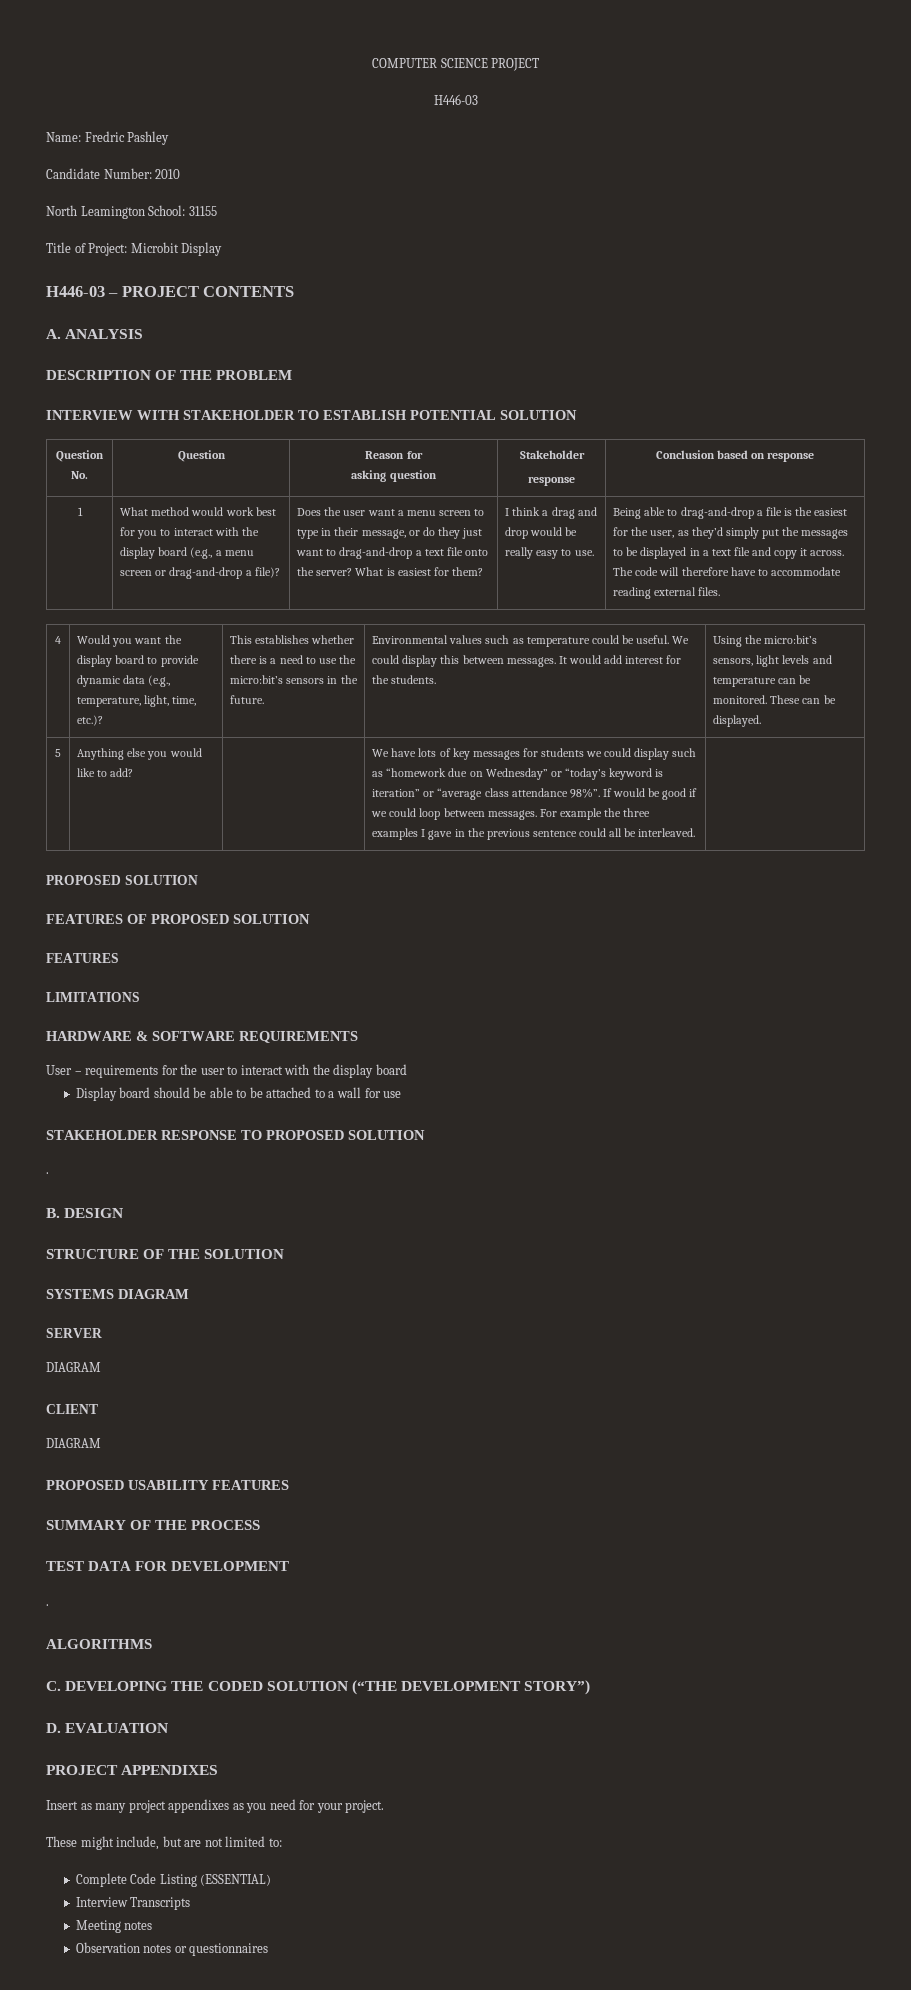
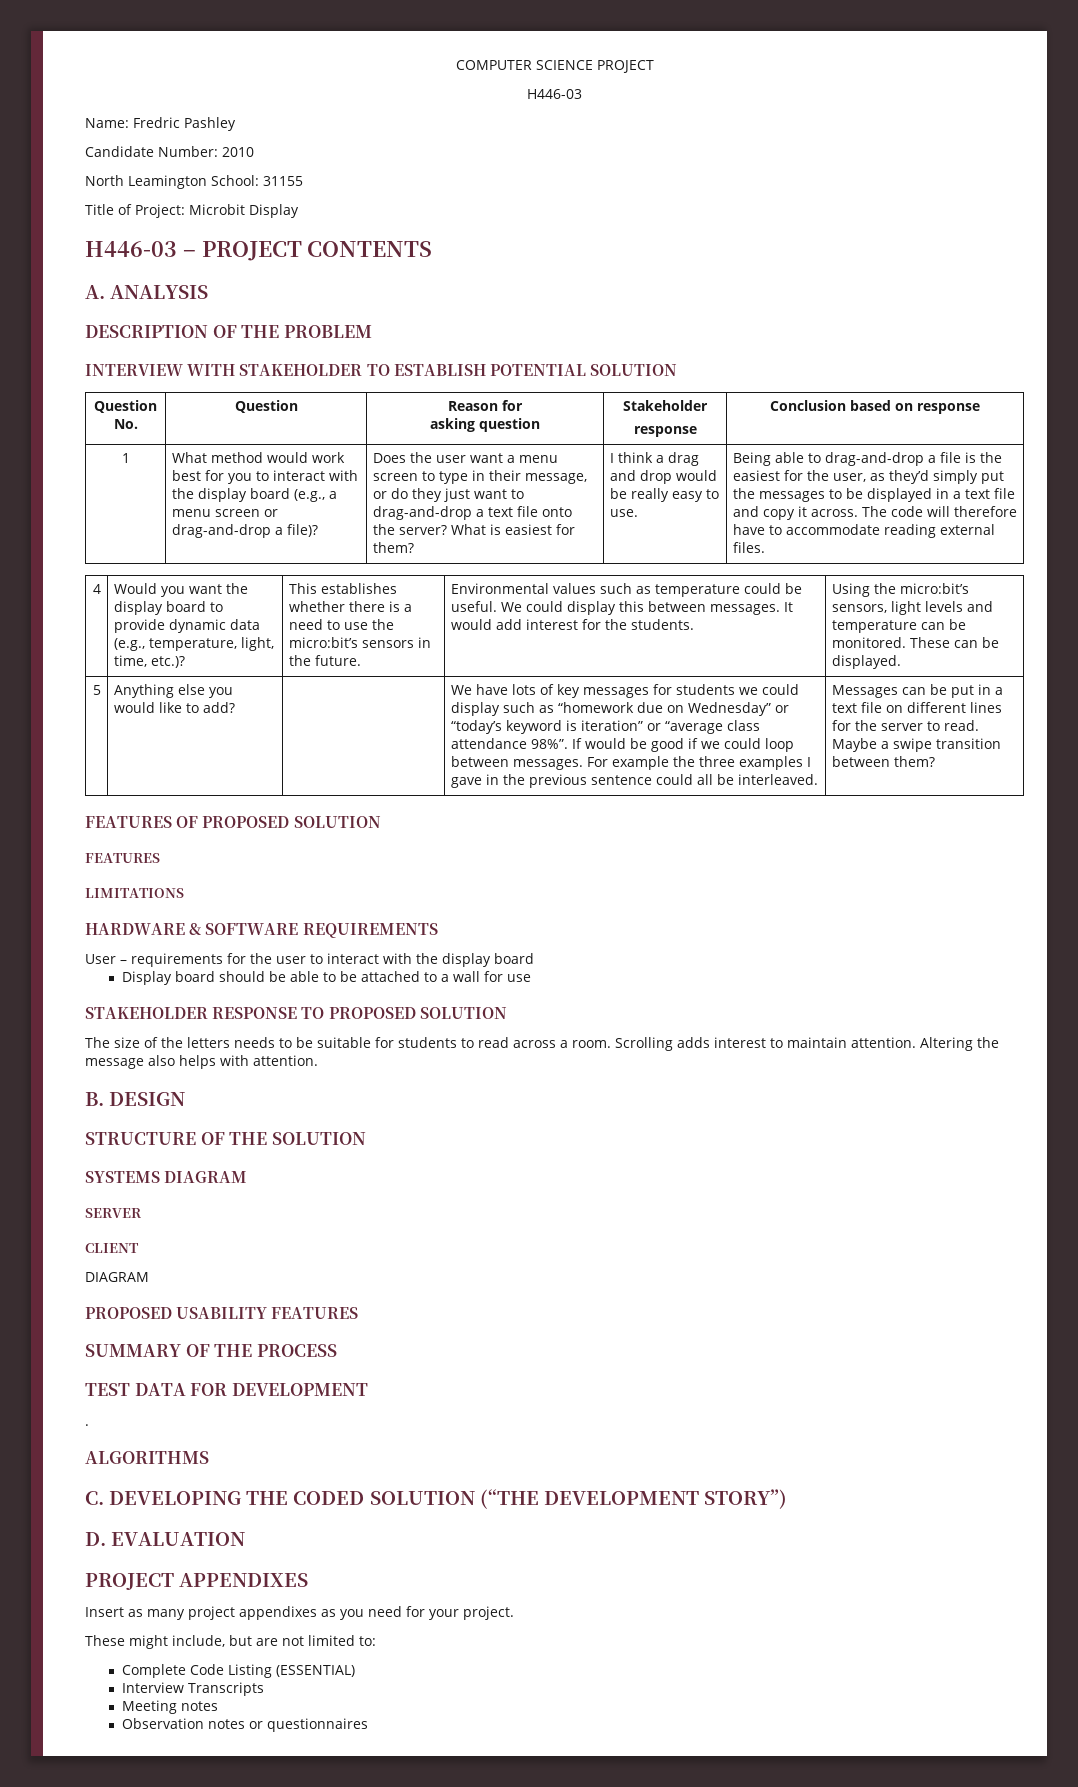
- For example the three examples I gave in the previous sentence could all be interleaved. |
- PROPOSED SOLUTION
+ For example the three examples I gave in the previous sentence could all be interleaved. | Messages can be put in a text file on different lines for the server to read. Maybe a swipe transition between them?
  STAKEHOLDER RESPONSE TO PROPOSED SOLUTION
- .
+ The size of the letters needs to be suitable for students to read across a room. Scrolling adds interest to maintain attention. Altering the message also helps with attention.
  SERVER
- DIAGRAM

